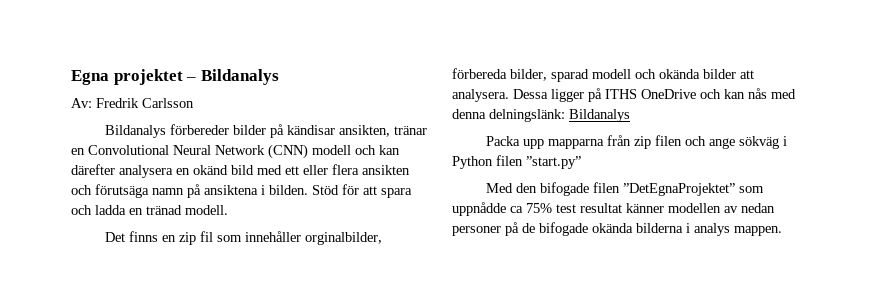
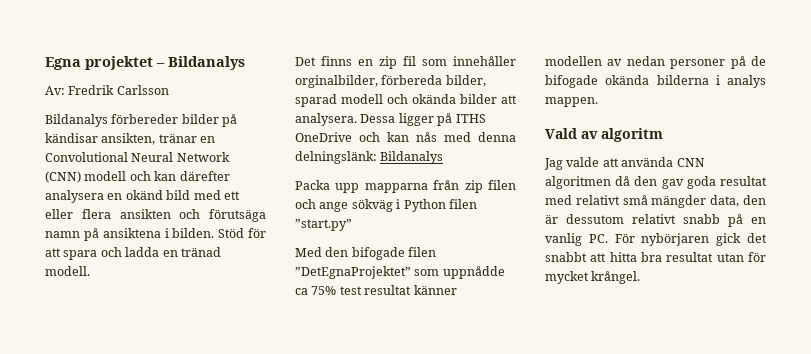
+ Vald av algoritm
+ Jag valde att använda CNN algoritmen då den gav goda resultat med relativt små mängder data, den är dessutom relativt snabb på en vanlig PC. För nybörjaren gick det snabbt att hitta bra resultat utan för mycket krångel.

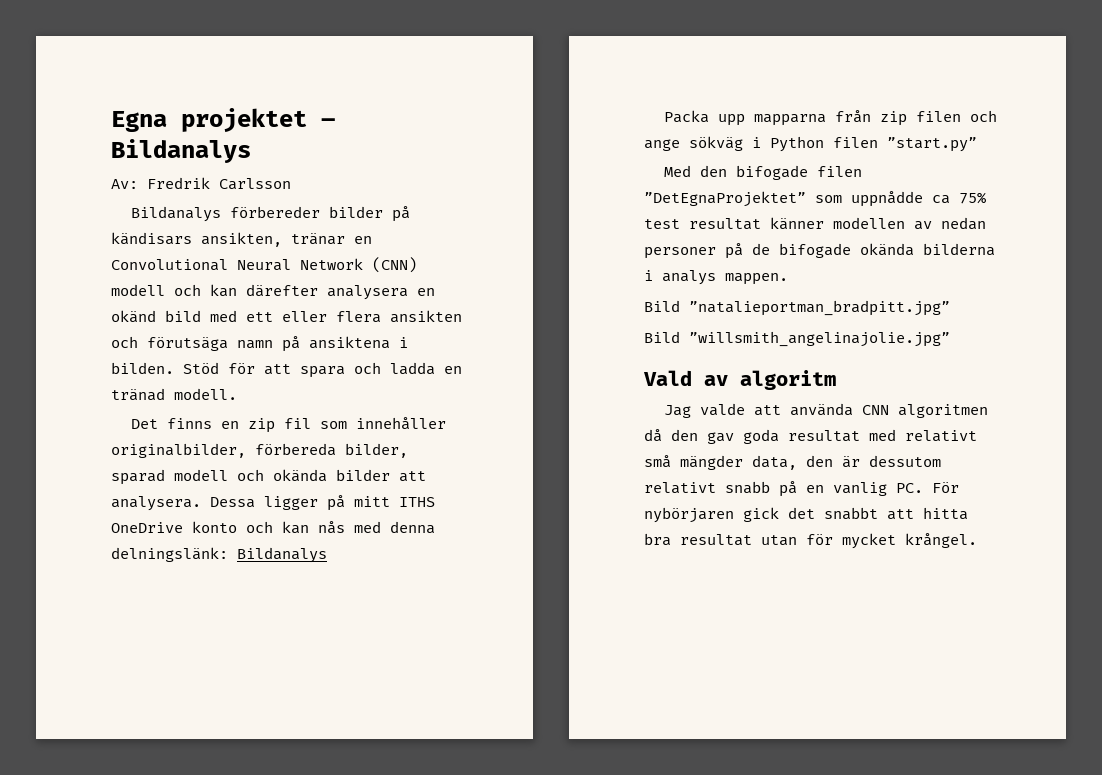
- Bildanalys förbereder bilder på kändisar ansikten, tränar en Convolutional Neural Network (CNN) modell och kan därefter analysera en okänd bild med ett eller flera ansikten och förutsäga namn på ansiktena i bilden.
+ Bildanalys förbereder bilder på kändisars ansikten, tränar en Convolutional Neural Network (CNN) modell och kan därefter analysera en okänd bild med ett eller flera ansikten och förutsäga namn på ansiktena i bilden.
- Det finns en zip fil som innehåller orginalbilder, förbereda bilder, sparad modell och okända bilder att analysera.
+ Det finns en zip fil som innehåller originalbilder, förbereda bilder, sparad modell och okända bilder att analysera.
- Dessa ligger på ITHS OneDrive och kan nås med denna delningslänk: Bildanalys
+ Dessa ligger på mitt ITHS OneDrive konto och kan nås med denna delningslänk: Bildanalys
+ Bild ”natalieportman_bradpitt.jpg”
+ Bild ”willsmith_angelinajolie.jpg”

